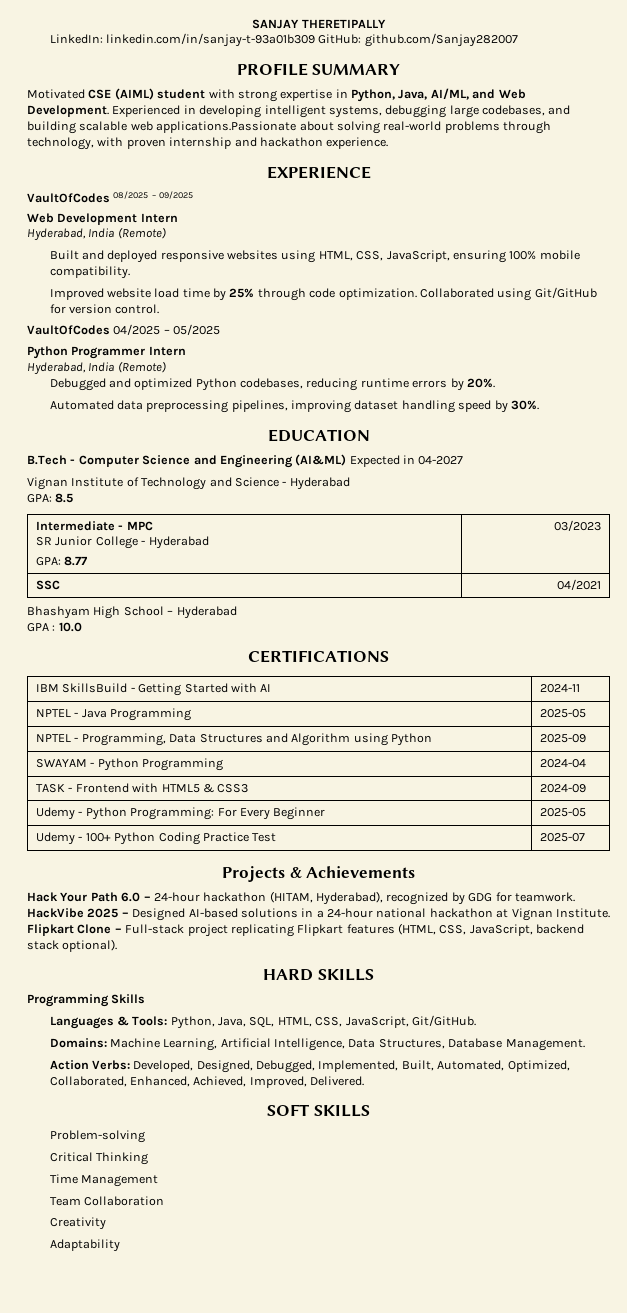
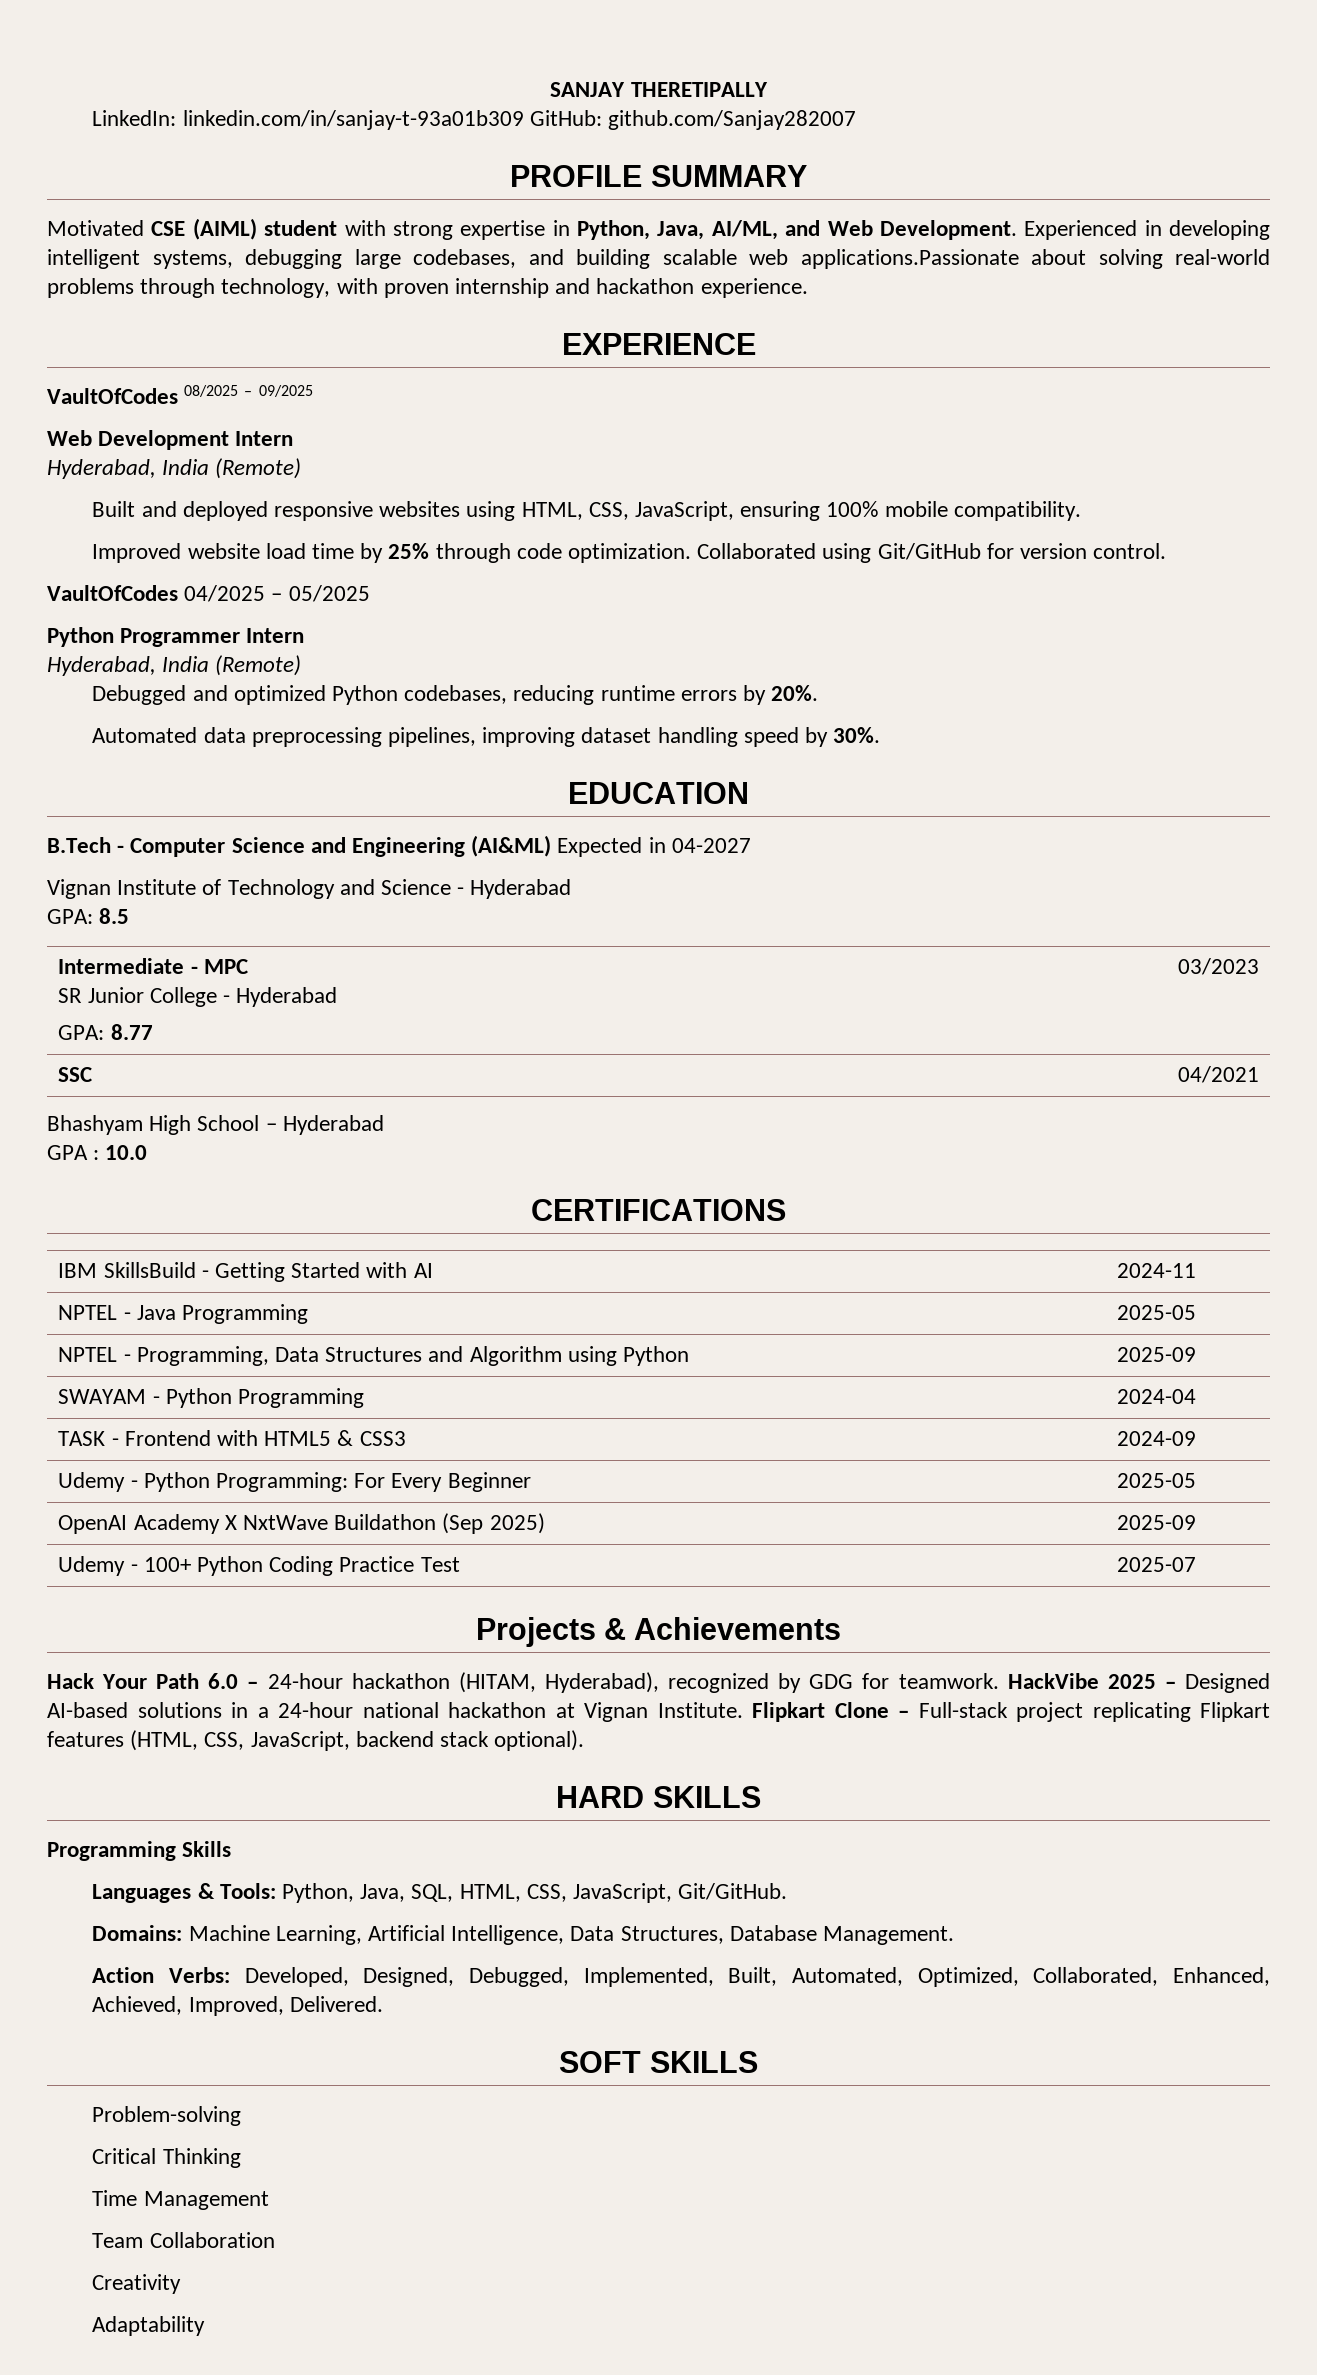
+ OpenAI Academy X NxtWave Buildathon (Sep 2025) | 2025-09

